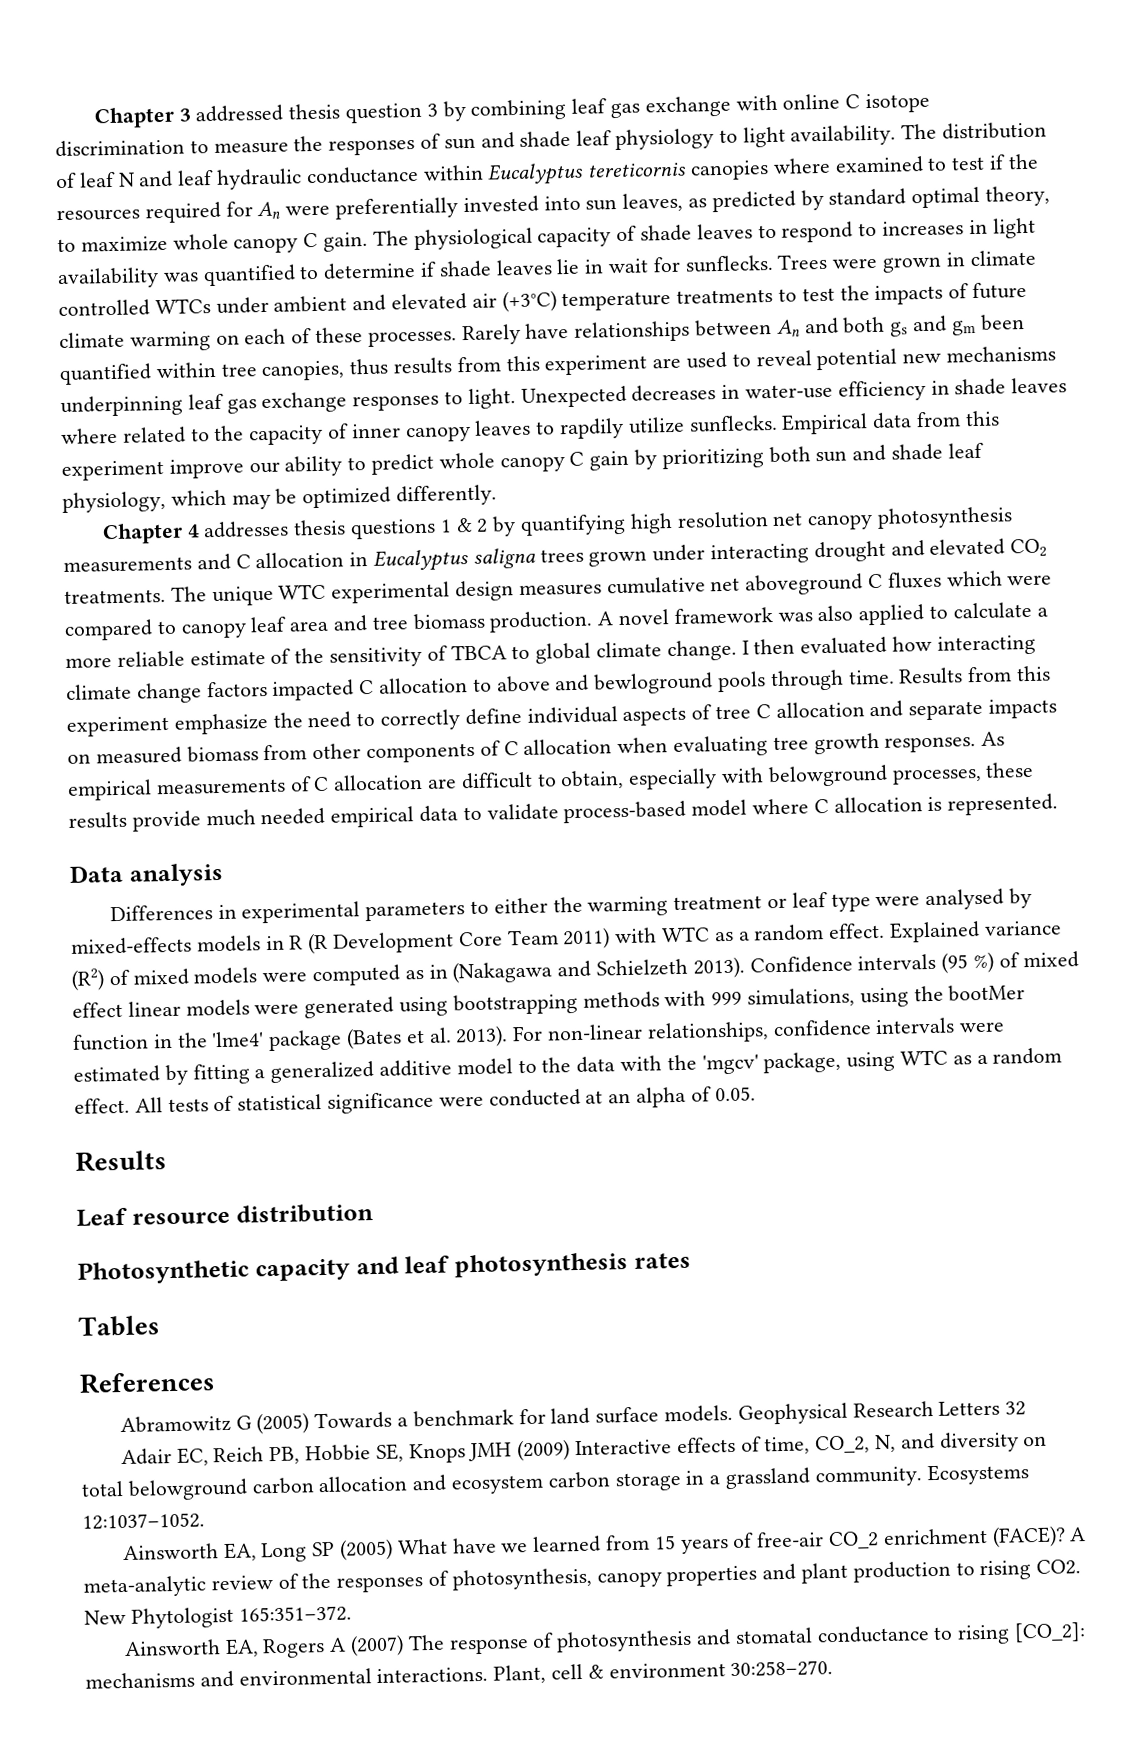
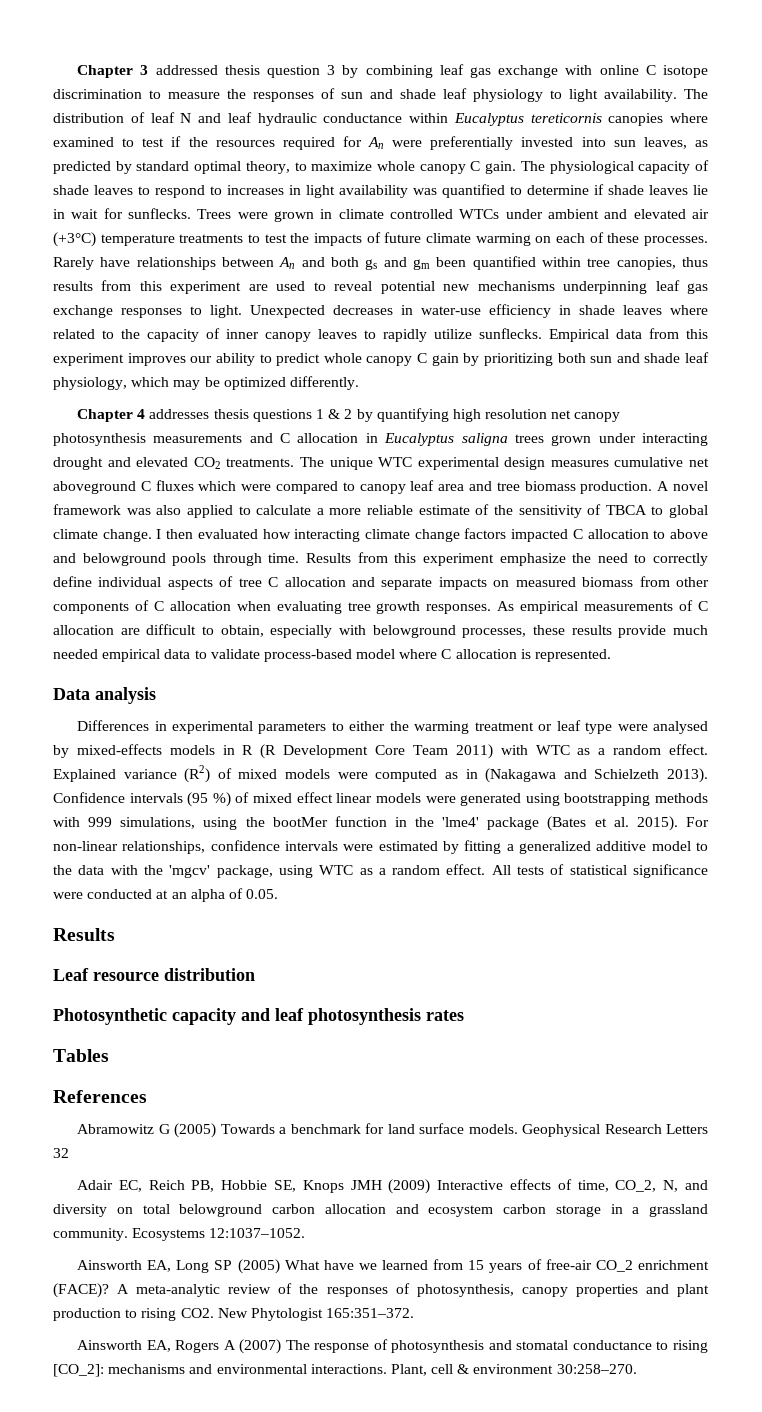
- Unexpected decreases in water-use efficiency in shade leaves where related to the capacity of inner canopy leaves to rapdily utilize sunflecks.
+ Unexpected decreases in water-use efficiency in shade leaves where related to the capacity of inner canopy leaves to rapidly utilize sunflecks.
- Empirical data from this experiment improve our ability to predict whole canopy C gain by prioritizing both sun and shade leaf physiology, which may be optimized differently.
+ Empirical data from this experiment improves our ability to predict whole canopy C gain by prioritizing both sun and shade leaf physiology, which may be optimized differently.
- I then evaluated how interacting climate change factors impacted C allocation to above and bewloground pools through time.
+ I then evaluated how interacting climate change factors impacted C allocation to above and belowground pools through time.
- Confidence intervals (95 %) of mixed effect linear models were generated using bootstrapping methods with 999 simulations, using the bootMer function in the 'lme4' package (Bates et al. 2013).
+ Confidence intervals (95 %) of mixed effect linear models were generated using bootstrapping methods with 999 simulations, using the bootMer function in the 'lme4' package (Bates et al. 2015).

